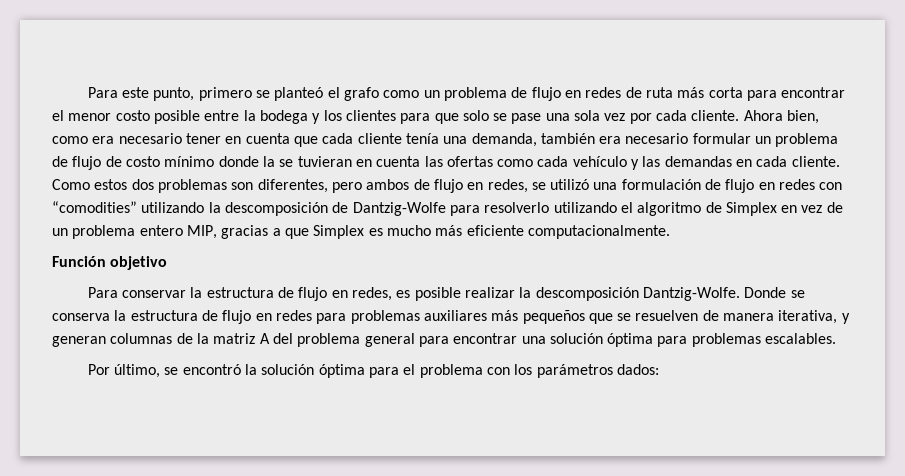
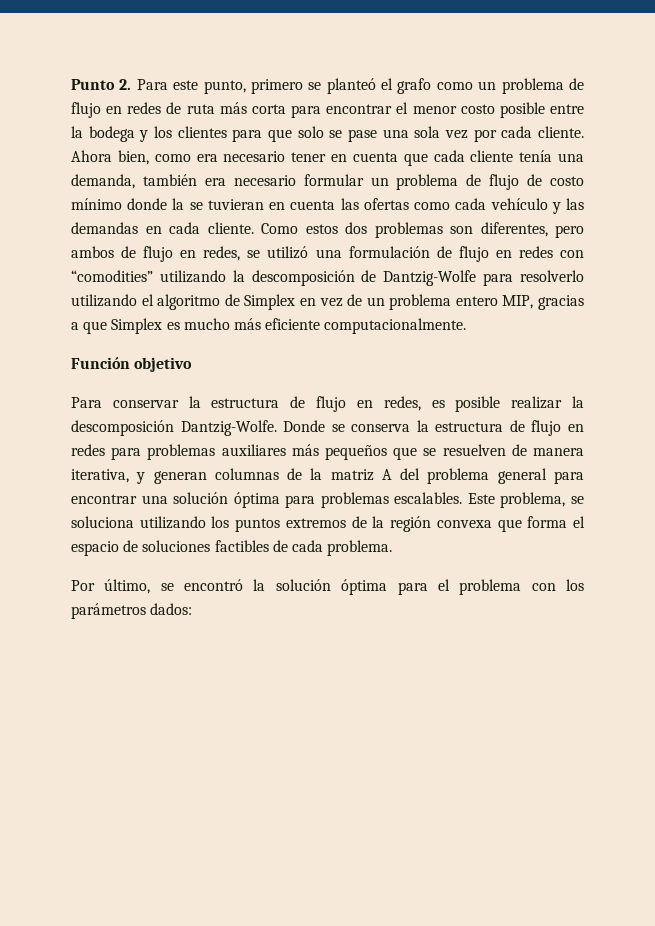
- Para este punto, primero se planteó el grafo como un problema de flujo en redes de ruta más corta para encontrar el menor costo posible entre la bodega y los clientes para que solo se pase una sola vez por cada cliente.
+ Punto 2. Para este punto, primero se planteó el grafo como un problema de flujo en redes de ruta más corta para encontrar el menor costo posible entre la bodega y los clientes para que solo se pase una sola vez por cada cliente.
+ Este problema, se soluciona utilizando los puntos extremos de la región convexa que forma el espacio de soluciones factibles de cada problema.

